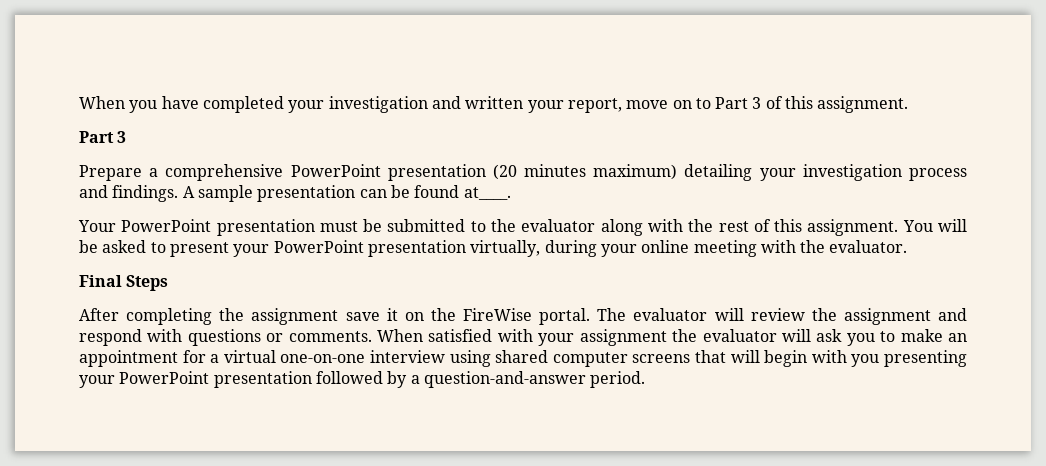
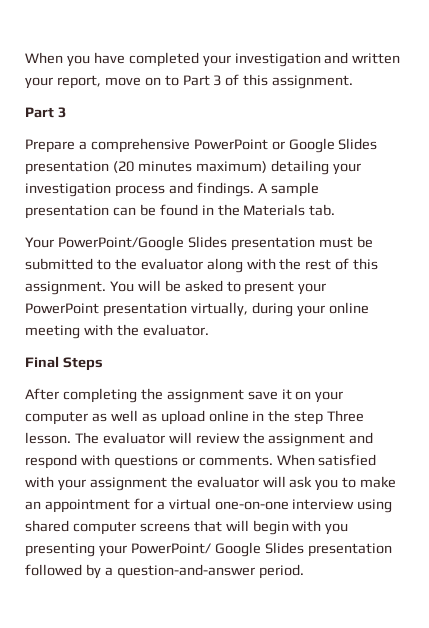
- Prepare a comprehensive PowerPoint presentation (20 minutes maximum) detailing your investigation process and findings.
+ Prepare a comprehensive PowerPoint or Google Slides presentation (20 minutes maximum) detailing your investigation process and findings.
- A sample presentation can be found at____.
+ A sample presentation can be found in the Materials tab.
- Your PowerPoint presentation must be submitted to the evaluator along with the rest of this assignment.
+ Your PowerPoint/Google Slides presentation must be submitted to the evaluator along with the rest of this assignment.
- After completing the assignment save it on the FireWise portal.
+ After completing the assignment save it on your computer as well as upload online in the step Three lesson.
- When satisfied with your assignment the evaluator will ask you to make an appointment for a virtual one-on-one interview using shared computer screens that will begin with you presenting your PowerPoint presentation followed by a question-and-answer period.
+ When satisfied with your assignment the evaluator will ask you to make an appointment for a virtual one-on-one interview using shared computer screens that will begin with you presenting your PowerPoint/ Google Slides presentation followed by a question-and-answer period.

